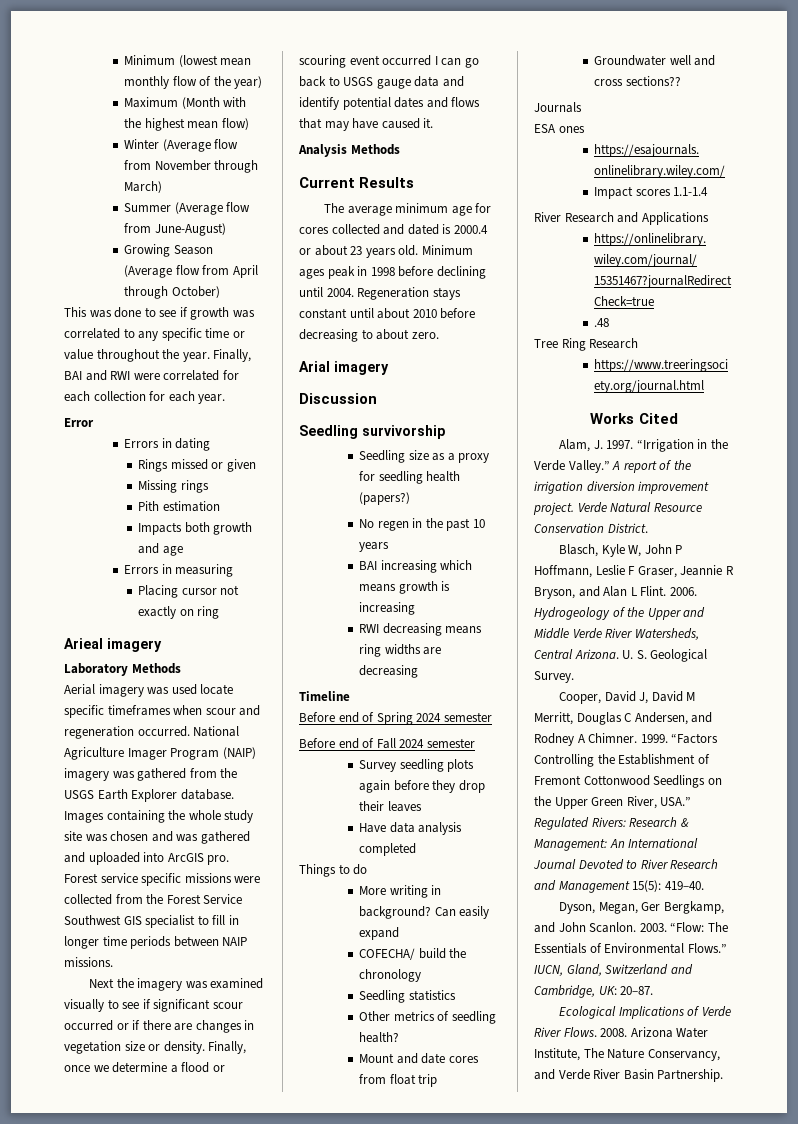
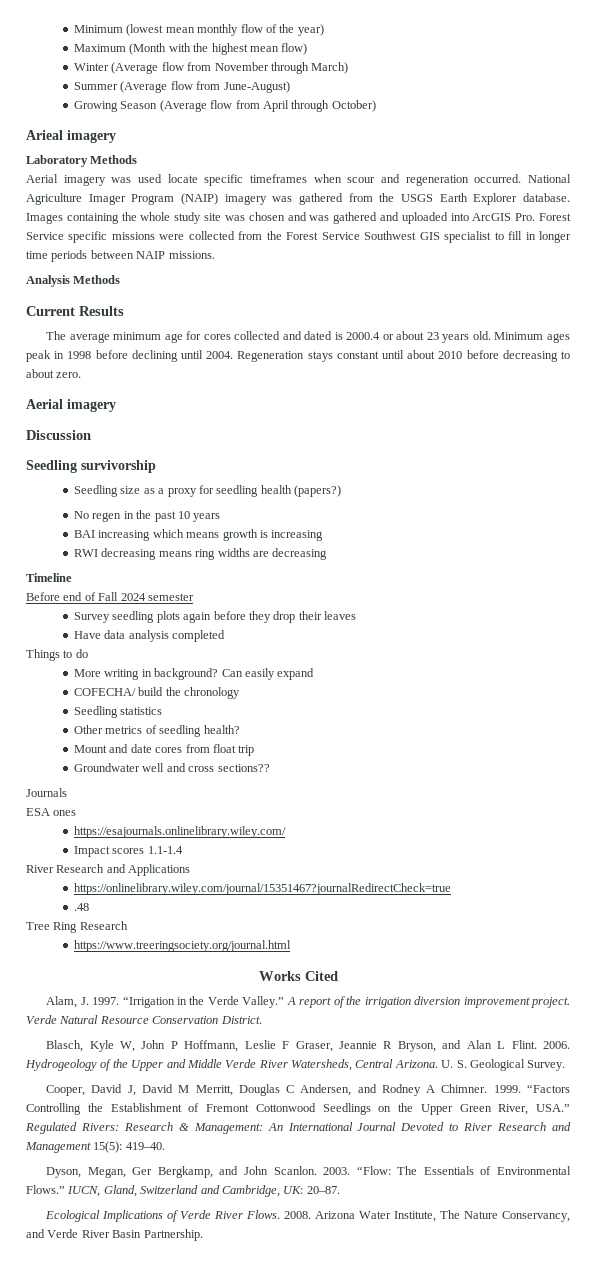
- This was done to see if growth was correlated to any specific time or value throughout the year. Finally, BAI and RWI were correlated for each collection for each year.
- Error
- Errors in dating
- Rings missed or given
- Missing rings
- Pith estimation
- Impacts both growth and age
- Errors in measuring
- Placing cursor not exactly on ring
- Images containing the whole study site was chosen and was gathered and uploaded into ArcGIS pro. Forest service specific missions were collected from the Forest Service Southwest GIS specialist to fill in longer time periods between NAIP missions.
+ Images containing the whole study site was chosen and was gathered and uploaded into ArcGIS Pro. Forest Service specific missions were collected from the Forest Service Southwest GIS specialist to fill in longer time periods between NAIP missions.
- Next the imagery was examined visually to see if significant scour occurred or if there are changes in vegetation size or density. Finally, once we determine a flood or scouring event occurred I can go back to USGS gauge data and identify potential dates and flows that may have caused it.
  Regeneration stays constant until about 2010 before decreasing to about zero.
- Arial imagery
+ Aerial imagery
- Before end of Spring 2024 semester

